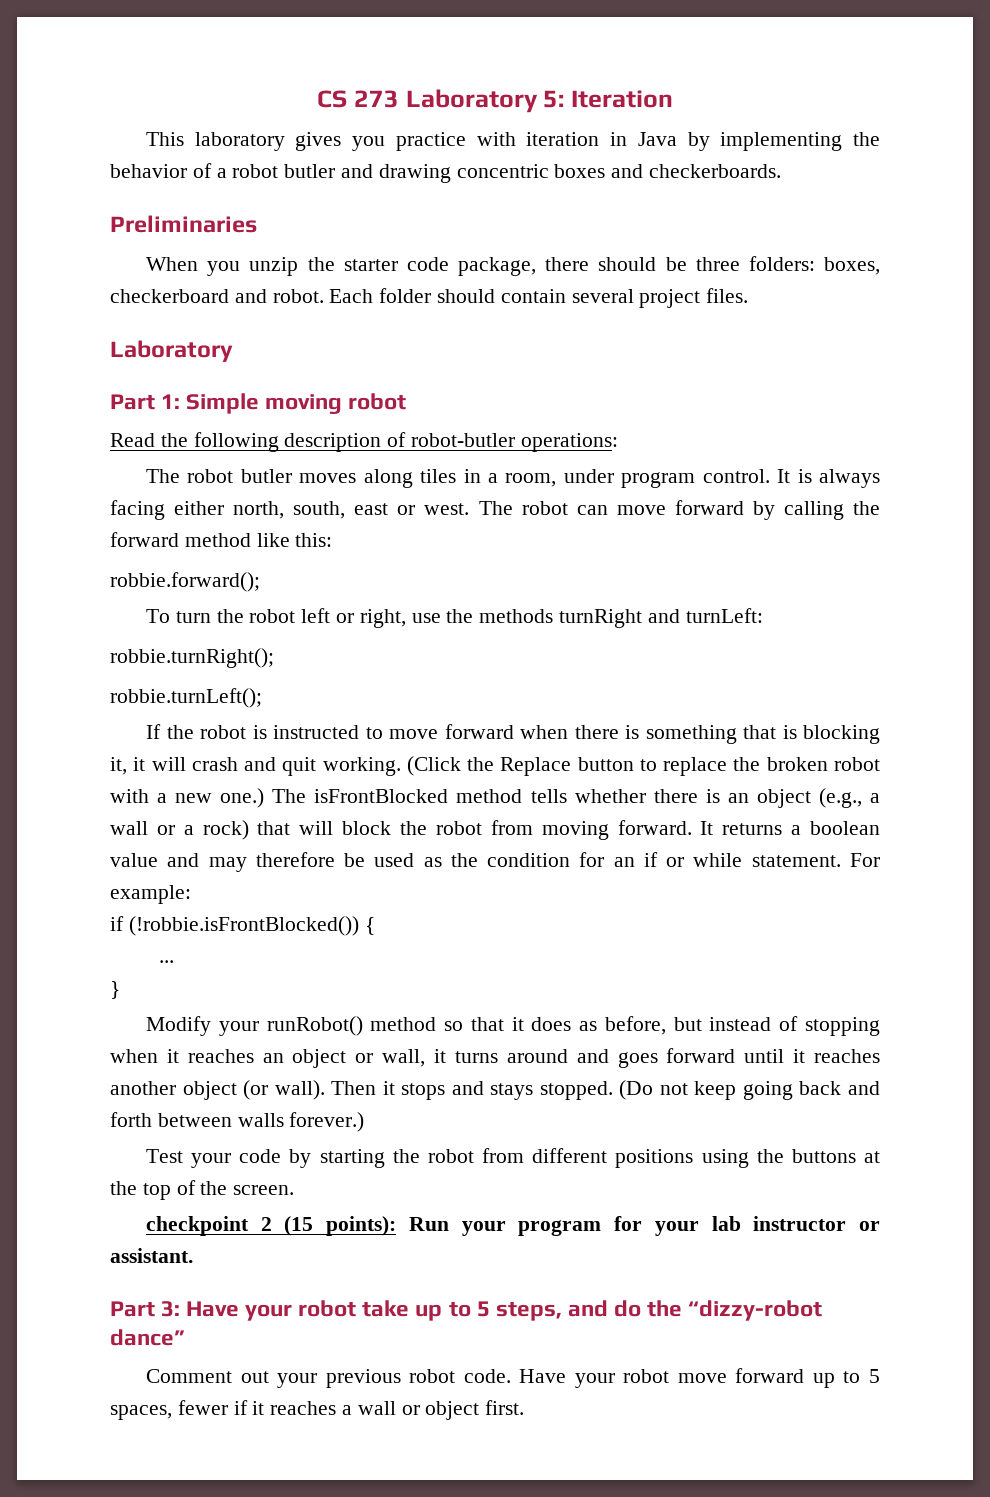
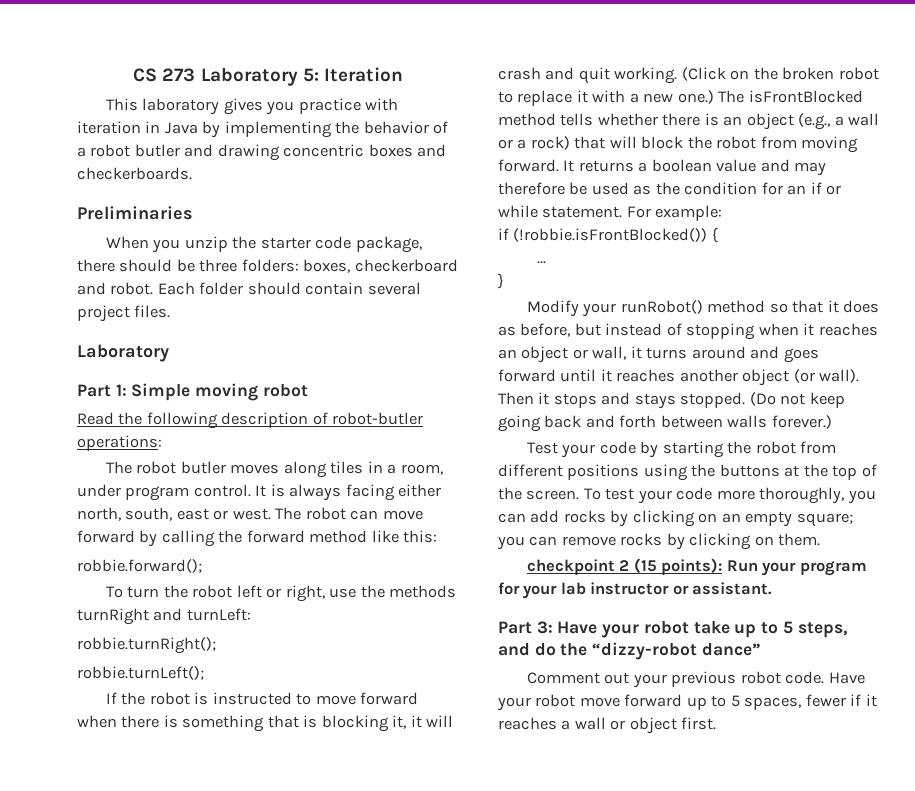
- (Click the Replace button to replace the broken robot with a new one.)
+ (Click on the broken robot to replace it with a new one.)
+ To test your code more thoroughly, you can add rocks by clicking on an empty square; you can remove rocks by clicking on them.

